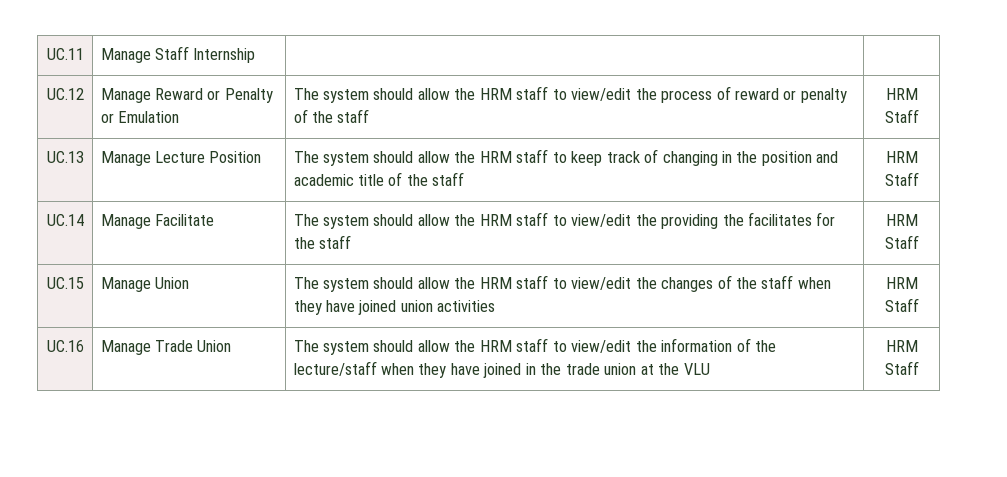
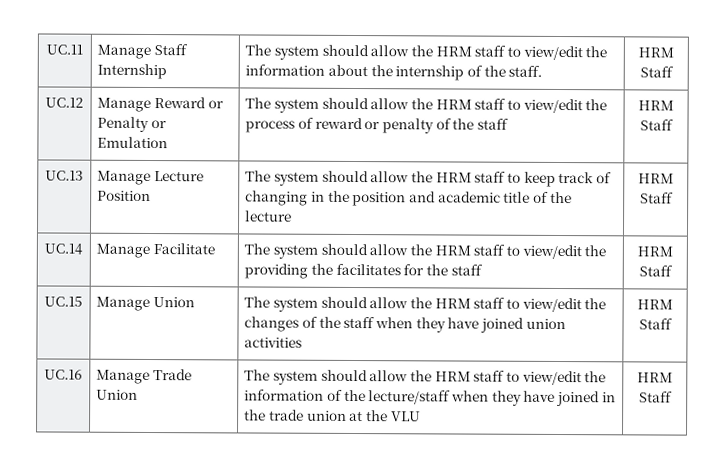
- UC.11 | Manage Staff Internship | |
+ UC.11 | Manage Staff Internship | The system should allow the HRM staff to view/edit the information about the internship of the staff. | HRM Staff
- UC.13 | Manage Lecture Position | The system should allow the HRM staff to keep track of changing in the position and academic title of the staff | HRM Staff
+ UC.13 | Manage Lecture Position | The system should allow the HRM staff to keep track of changing in the position and academic title of the lecture | HRM Staff

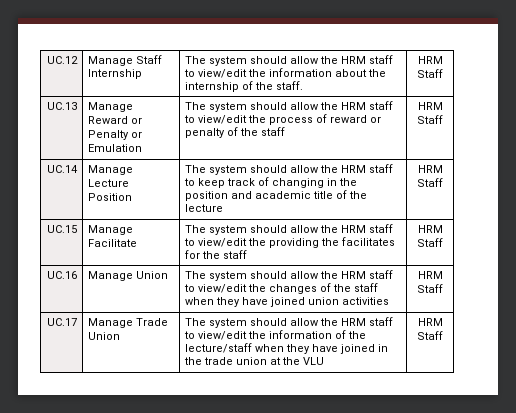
- UC.11 | Manage Staff Internship | The system should allow the HRM staff to view/edit the information about the internship of the staff. | HRM Staff
+ UC.12 | Manage Staff Internship | The system should allow the HRM staff to view/edit the information about the internship of the staff. | HRM Staff
- UC.12 | Manage Reward or Penalty or Emulation | The system should allow the HRM staff to view/edit the process of reward or penalty of the staff | HRM Staff
+ UC.13 | Manage Reward or Penalty or Emulation | The system should allow the HRM staff to view/edit the process of reward or penalty of the staff | HRM Staff
- UC.13 | Manage Lecture Position | The system should allow the HRM staff to keep track of changing in the position and academic title of the lecture | HRM Staff
+ UC.14 | Manage Lecture Position | The system should allow the HRM staff to keep track of changing in the position and academic title of the lecture | HRM Staff
- UC.14 | Manage Facilitate | The system should allow the HRM staff to view/edit the providing the facilitates for the staff | HRM Staff
+ UC.15 | Manage Facilitate | The system should allow the HRM staff to view/edit the providing the facilitates for the staff | HRM Staff
- UC.15 | Manage Union | The system should allow the HRM staff to view/edit the changes of the staff when they have joined union activities | HRM Staff
+ UC.16 | Manage Union | The system should allow the HRM staff to view/edit the changes of the staff when they have joined union activities | HRM Staff
- UC.16 | Manage Trade Union | The system should allow the HRM staff to view/edit the information of the lecture/staff when they have joined in the trade union at the VLU | HRM Staff
+ UC.17 | Manage Trade Union | The system should allow the HRM staff to view/edit the information of the lecture/staff when they have joined in the trade union at the VLU | HRM Staff

